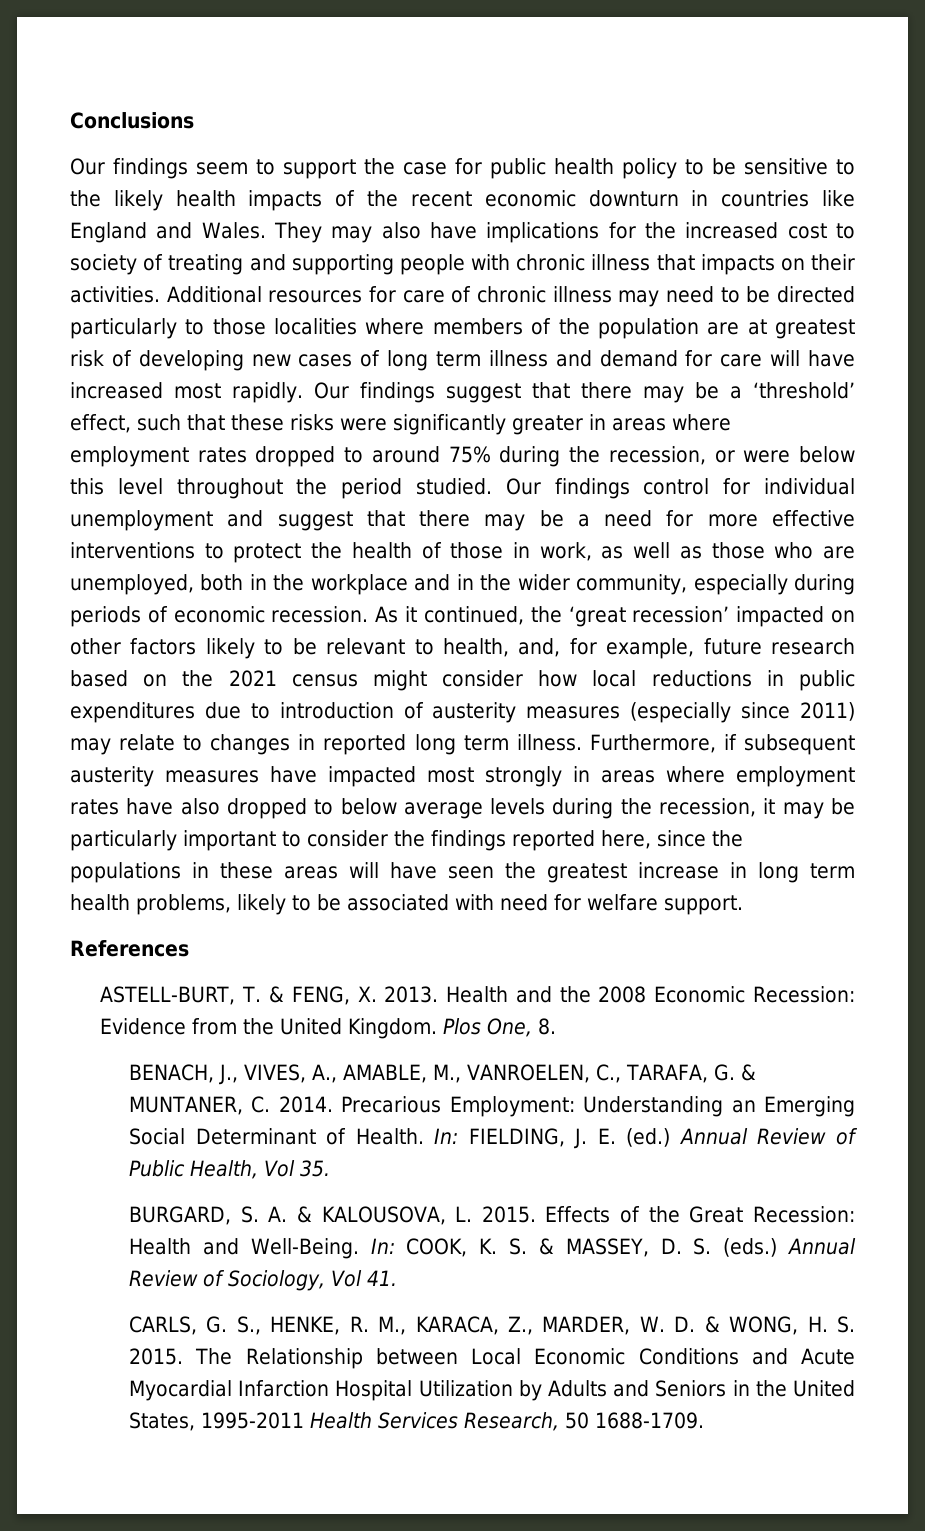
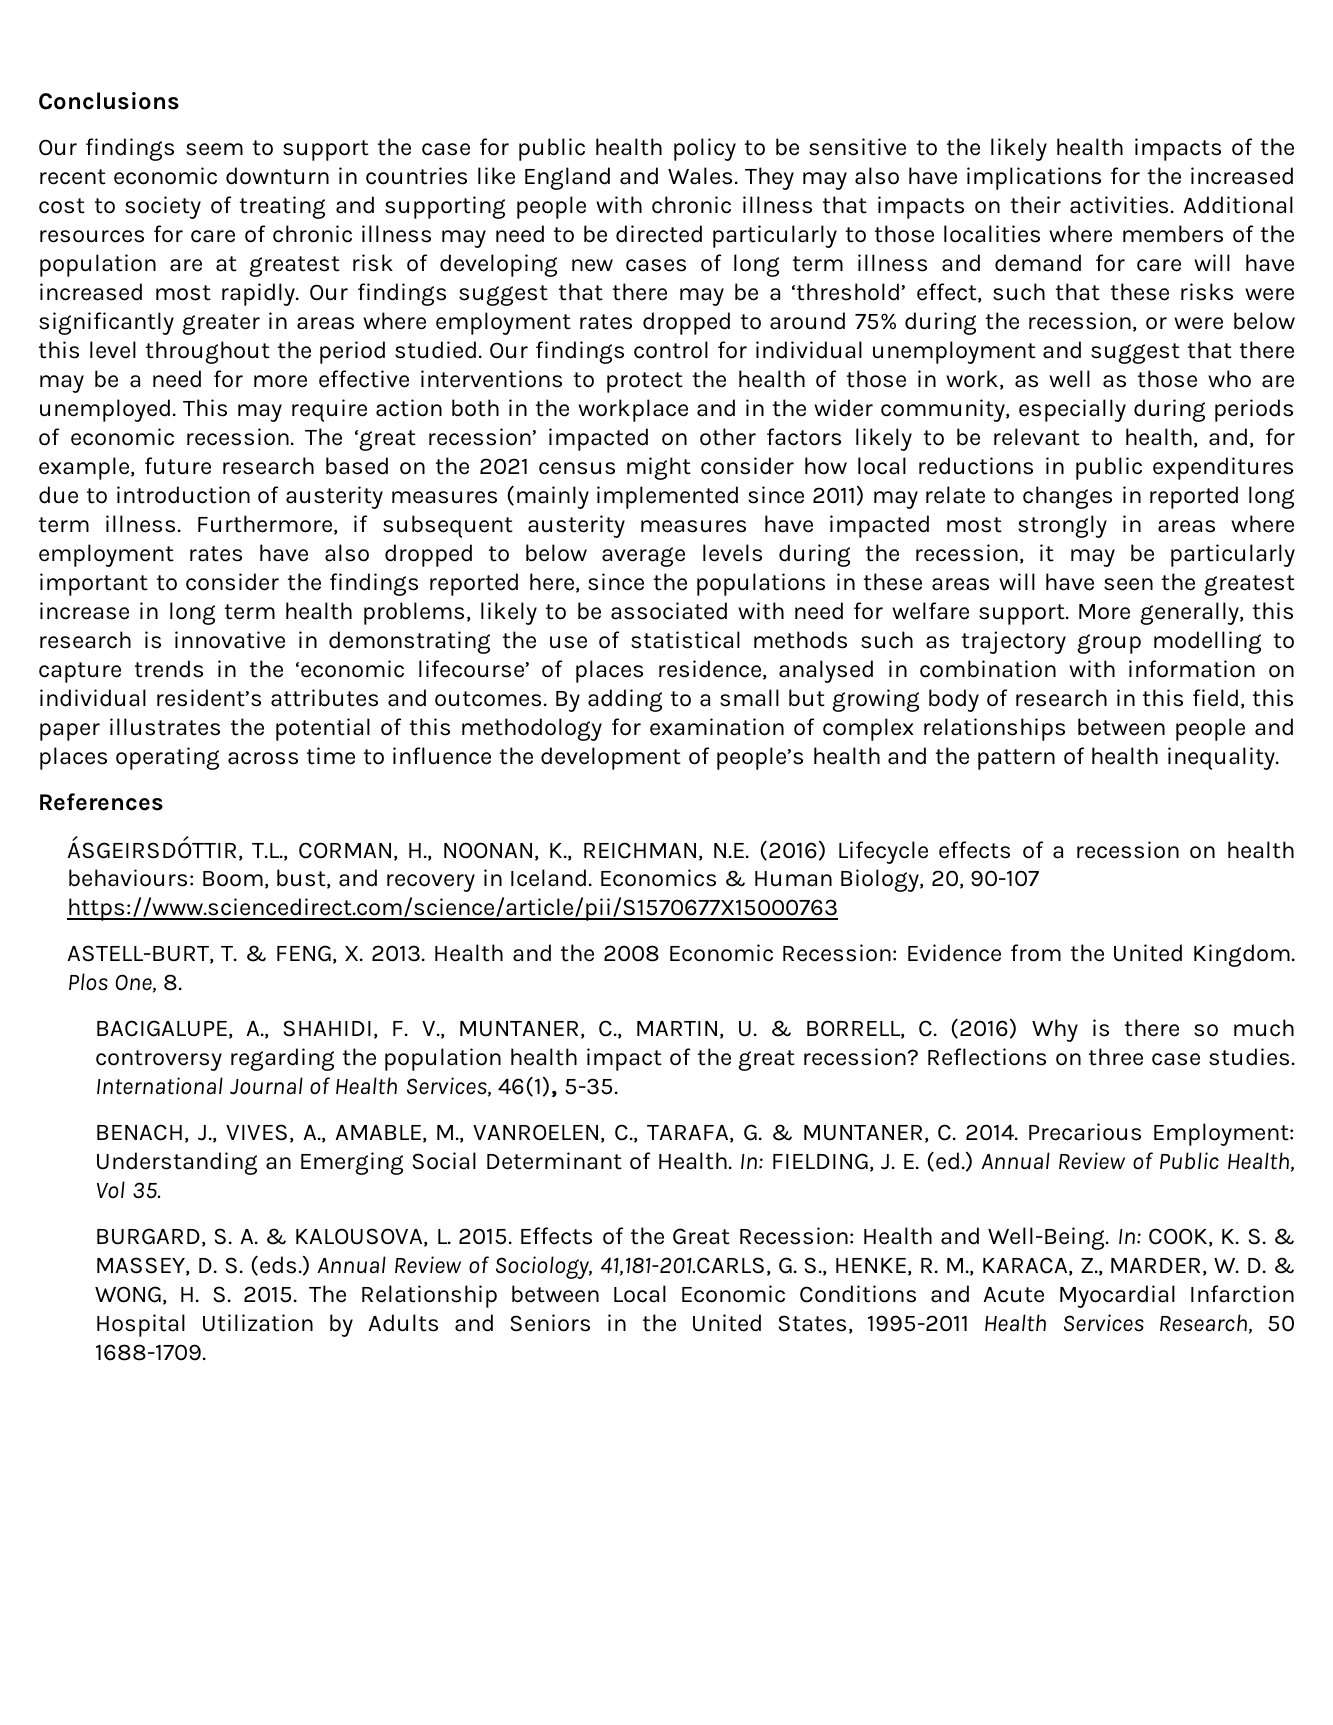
- Our findings control for individual unemployment and suggest that there may be a need for more effective interventions to protect the health of those in work, as well as those who are unemployed, both in the workplace and in the wider community, especially during periods of economic recession.
+ Our findings control for individual unemployment and suggest that there may be a need for more effective interventions to protect the health of those in work, as well as those who are unemployed. This may require action both in the workplace and in the wider community, especially during periods of economic recession.
- As it continued, the ‘great recession’ impacted on other factors likely to be relevant to health, and, for example, future research based on the 2021 census might consider how local reductions in public expenditures due to introduction of austerity measures (especially since 2011) may relate to changes in reported long term illness.
+ The ‘great recession’ impacted on other factors likely to be relevant to health, and, for example, future research based on the 2021 census might consider how local reductions in public expenditures due to introduction of austerity measures (mainly implemented since 2011) may relate to changes in reported long term illness.
- Furthermore, if subsequent austerity measures have impacted most strongly in areas where employment rates have also dropped to below average levels during the recession, it may be particularly important to consider the findings reported here, since the populations in these areas will have seen the greatest increase in long term health problems, likely to be associated with need for welfare support.
+ Furthermore, if subsequent austerity measures have impacted most strongly in areas where employment rates have also dropped to below average levels during the recession, it may be particularly important to consider the findings reported here, since the populations in these areas will have seen the greatest increase in long term health problems, likely to be associated with need for welfare support. More generally, this research is innovative in demonstrating the use of statistical methods such as trajectory group modelling to capture trends in the ‘economic lifecourse’ of places residence, analysed in combination with information on individual resident’s attributes and outcomes. By adding to a small but growing body of research in this field, this paper illustrates the potential of this methodology for examination of complex relationships between people and places operating across time to influence the development of people’s health and the pattern of health inequality.
  References
+ ÁSGEIRSDÓTTIR, T.L., CORMAN, H., NOONAN, K., REICHMAN, N.E. (2016) Lifecycle effects of a recession on health behaviours: Boom, bust, and recovery in Iceland. Economics & Human Biology, 20, 90-107 https://www.sciencedirect.com/science/article/pii/S1570677X15000763
+ BACIGALUPE, A., SHAHIDI, F. V., MUNTANER, C., MARTIN, U. & BORRELL, C. (2016) Why is there so much controversy regarding the population health impact of the great recession? Reflections on three case studies. International Journal of Health Services, 46(1), 5-35.
- In: COOK, K. S. & MASSEY, D. S. (eds.) Annual Review of Sociology, Vol 41.
- CARLS, G. S., HENKE, R. M., KARACA, Z., MARDER, W. D. & WONG, H. S. 2015.
+ In: COOK, K. S. & MASSEY, D. S. (eds.) Annual Review of Sociology, 41,181-201.CARLS, G. S., HENKE, R. M., KARACA, Z., MARDER, W. D. & WONG, H. S. 2015.

